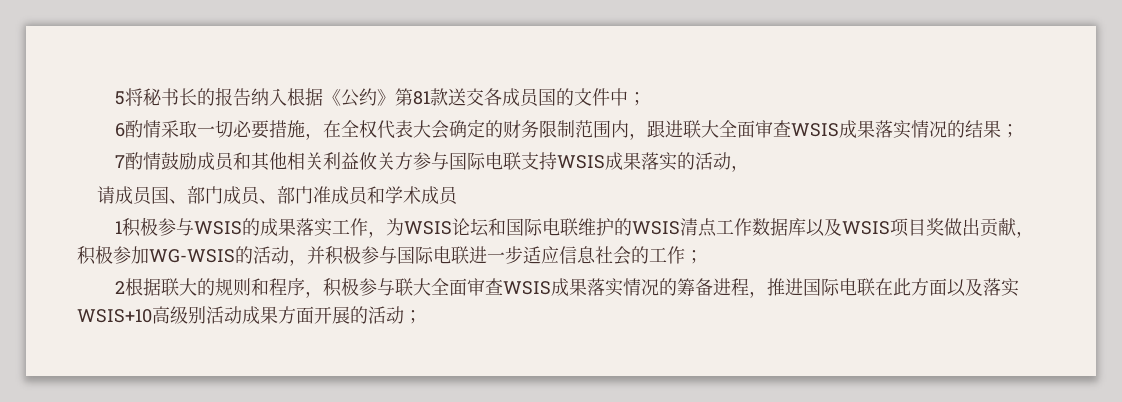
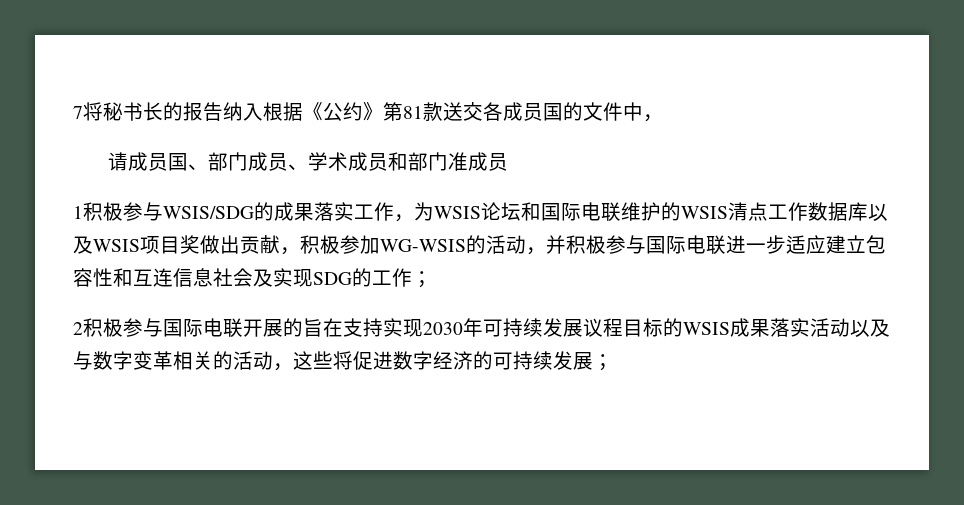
- 5将秘书长的报告纳入根据《公约》第81款送交各成员国的文件中；
- 6酌情采取一切必要措施，在全权代表大会确定的财务限制范围内，跟进联大全面审查WSIS成果落实情况的结果；
- 7酌情鼓励成员和其他相关利益攸关方参与国际电联支持WSIS成果落实的活动，
+ 7将秘书长的报告纳入根据《公约》第81款送交各成员国的文件中，
- 请成员国、部门成员、部门准成员和学术成员
+ 请成员国、部门成员、学术成员和部门准成员
- 1积极参与WSIS的成果落实工作，为WSIS论坛和国际电联维护的WSIS清点工作数据库以及WSIS项目奖做出贡献，积极参加WG-WSIS的活动，并积极参与国际电联进一步适应信息社会的工作；
- 2根据联大的规则和程序，积极参与联大全面审查WSIS成果落实情况的筹备进程，推进国际电联在此方面以及落实WSIS+10高级别活动成果方面开展的活动；
+ 1积极参与WSIS/SDG的成果落实工作，为WSIS论坛和国际电联维护的WSIS清点工作数据库以及WSIS项目奖做出贡献，积极参加WG-WSIS的活动，并积极参与国际电联进一步适应建立包容性和互连信息社会及实现SDG的工作；
+ 2积极参与国际电联开展的旨在支持实现2030年可持续发展议程目标的WSIS成果落实活动以及与数字变革相关的活动，这些将促进数字经济的可持续发展；

